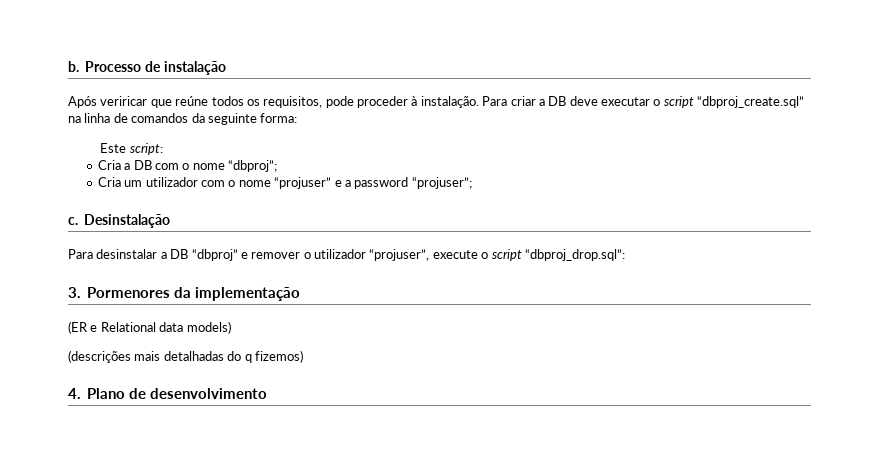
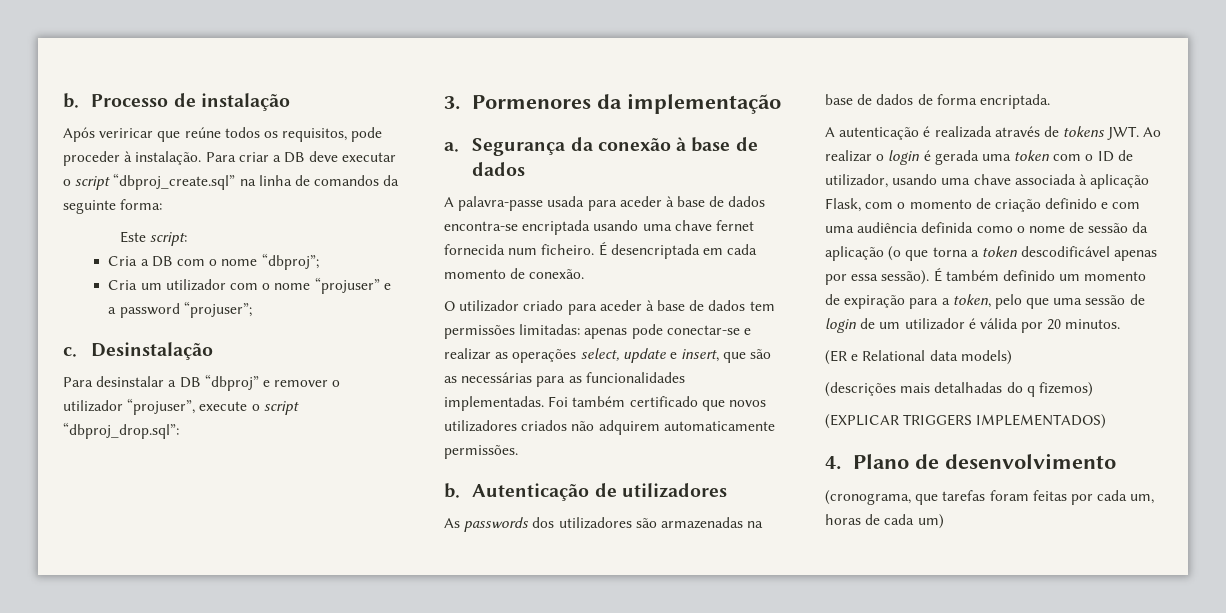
+ a. Segurança da conexão à base de dados
+ A palavra-passe usada para aceder à base de dados encontra-se encriptada usando uma chave fernet fornecida num ficheiro. É desencriptada em cada momento de conexão.
+ O utilizador criado para aceder à base de dados tem permissões limitadas: apenas pode conectar-se e realizar as operações select, update e insert, que são as necessárias para as funcionalidades implementadas. Foi também certificado que novos utilizadores criados não adquirem automaticamente permissões.
+ b. Autenticação de utilizadores
+ As passwords dos utilizadores são armazenadas na base de dados de forma encriptada.
+ A autenticação é realizada através de tokens JWT. Ao realizar o login é gerada uma token com o ID de utilizador, usando uma chave associada à aplicação Flask, com o momento de criação definido e com uma audiência definida como o nome de sessão da aplicação (o que torna a token descodificável apenas por essa sessão). É também definido um momento de expiração para a token, pelo que uma sessão de login de um utilizador é válida por 20 minutos.
+ (EXPLICAR TRIGGERS IMPLEMENTADOS)
+ (cronograma, que tarefas foram feitas por cada um, horas de cada um)

